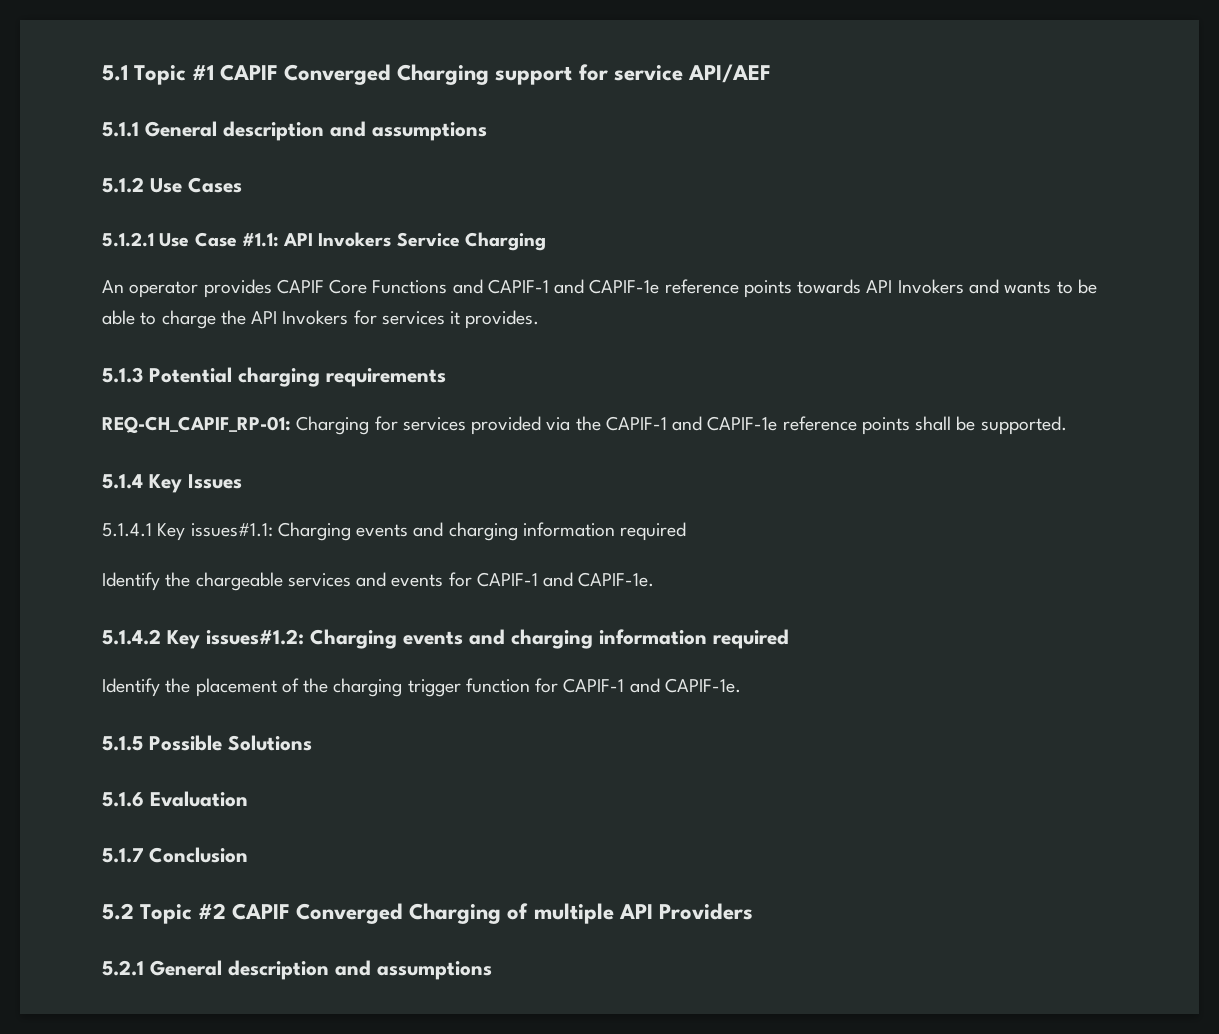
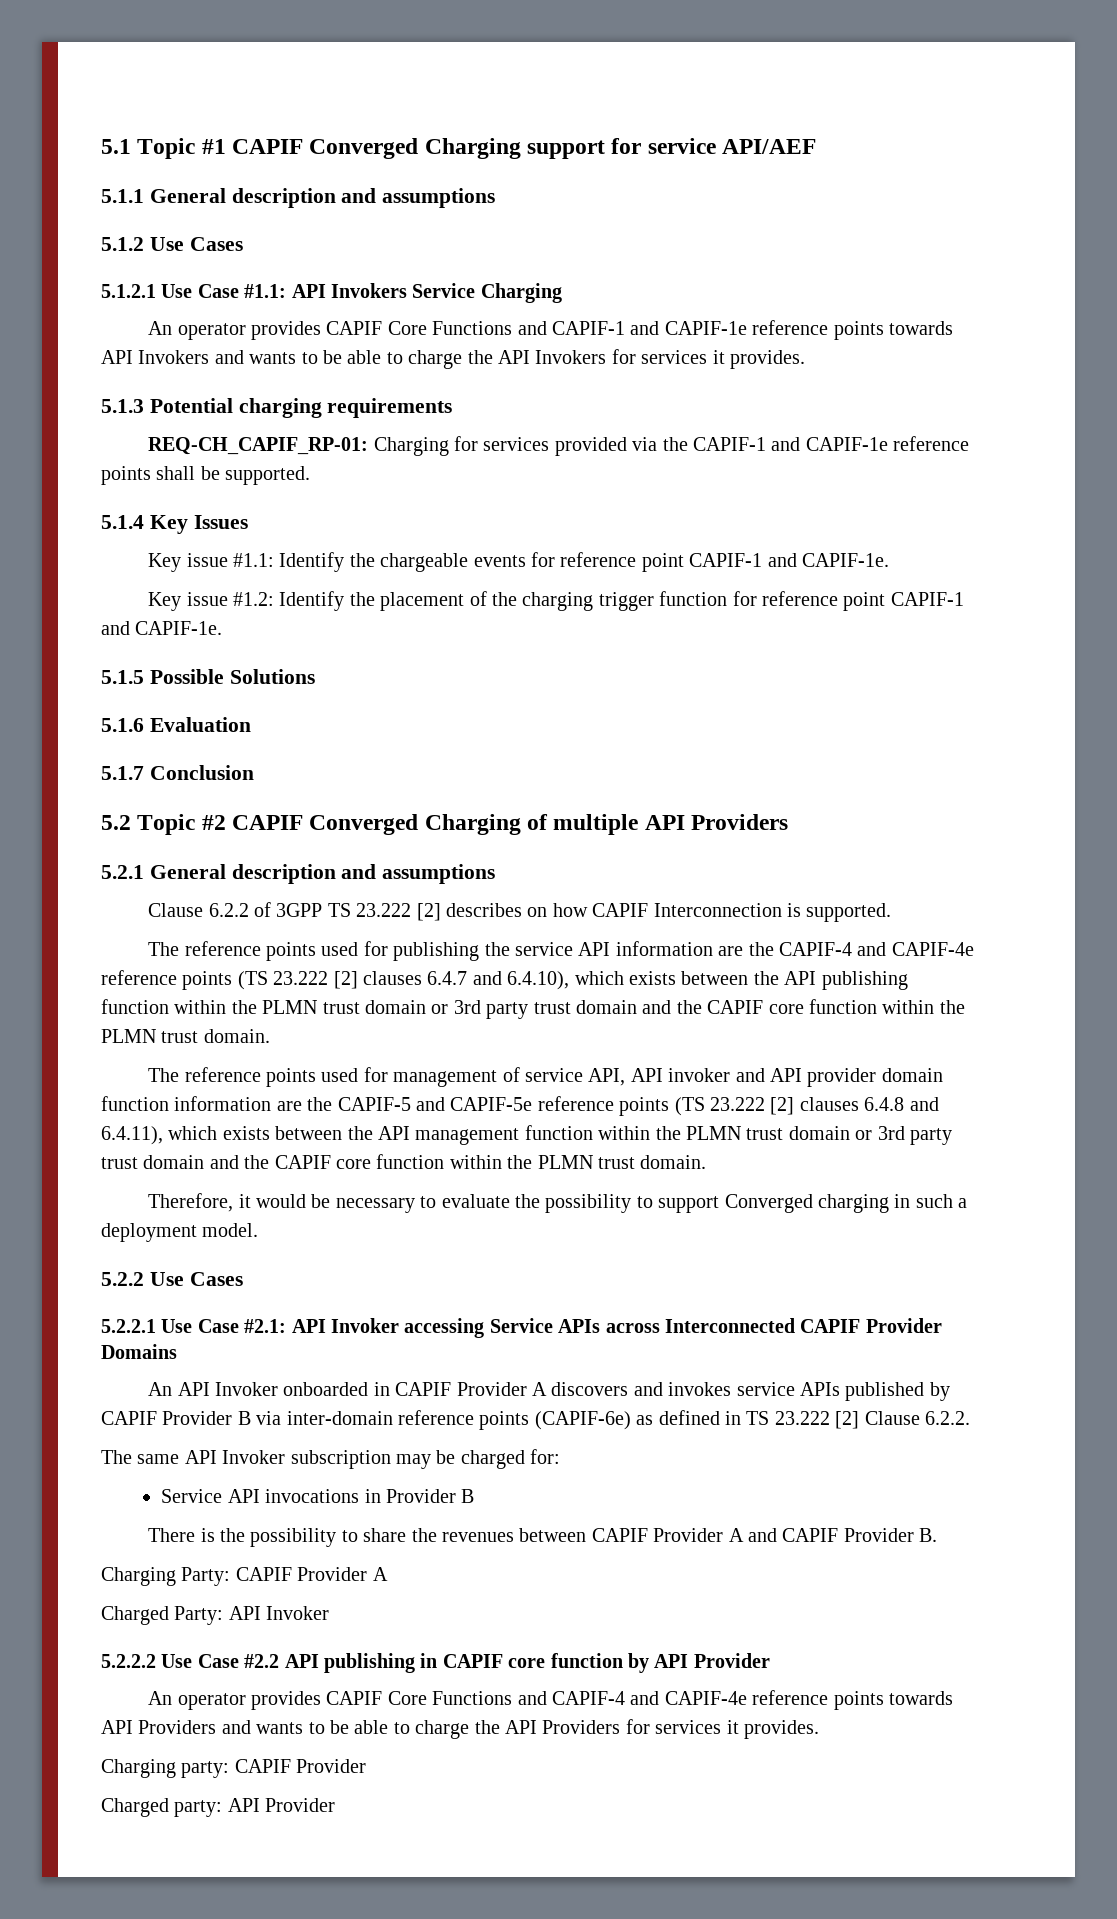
- 5.1.4.1 Key issues#1.1: Charging events and charging information required
- Identify the chargeable services and events for CAPIF-1 and CAPIF-1e.
- 5.1.4.2 Key issues#1.2: Charging events and charging information required
- Identify the placement of the charging trigger function for CAPIF-1 and CAPIF-1e.
+ Key issue #1.1: Identify the chargeable events for reference point CAPIF-1 and CAPIF-1e.
+ Key issue #1.2: Identify the placement of the charging trigger function for reference point CAPIF-1 and CAPIF-1e.
+ Clause 6.2.2 of 3GPP TS 23.222 [2] describes on how CAPIF Interconnection is supported.
+ The reference points used for publishing the service API information are the CAPIF-4 and CAPIF-4e reference points (TS 23.222 [2] clauses 6.4.7 and 6.4.10), which exists between the API publishing function within the PLMN trust domain or 3rd party trust domain and the CAPIF core function within the PLMN trust domain.
+ The reference points used for management of service API, API invoker and API provider domain function information are the CAPIF-5 and CAPIF-5e reference points (TS 23.222 [2] clauses 6.4.8 and 6.4.11), which exists between the API management function within the PLMN trust domain or 3rd party trust domain and the CAPIF core function within the PLMN trust domain.
+ Therefore, it would be necessary to evaluate the possibility to support Converged charging in such a deployment model.
+ 5.2.2 Use Cases
+ 5.2.2.1 Use Case #2.1: API Invoker accessing Service APIs across Interconnected CAPIF Provider Domains
+ An API Invoker onboarded in CAPIF Provider A discovers and invokes service APIs published by CAPIF Provider B via inter-domain reference points (CAPIF-6e) as defined in TS 23.222 [2] Clause 6.2.2.
+ The same API Invoker subscription may be charged for:
+ Service API invocations in Provider B
+ There is the possibility to share the revenues between CAPIF Provider A and CAPIF Provider B.
+ Charging Party: CAPIF Provider A
+ Charged Party: API Invoker
+ 5.2.2.2 Use Case #2.2 API publishing in CAPIF core function by API Provider
+ An operator provides CAPIF Core Functions and CAPIF-4 and CAPIF-4e reference points towards API Providers and wants to be able to charge the API Providers for services it provides.
+ Charging party: CAPIF Provider
+ Charged party: API Provider

